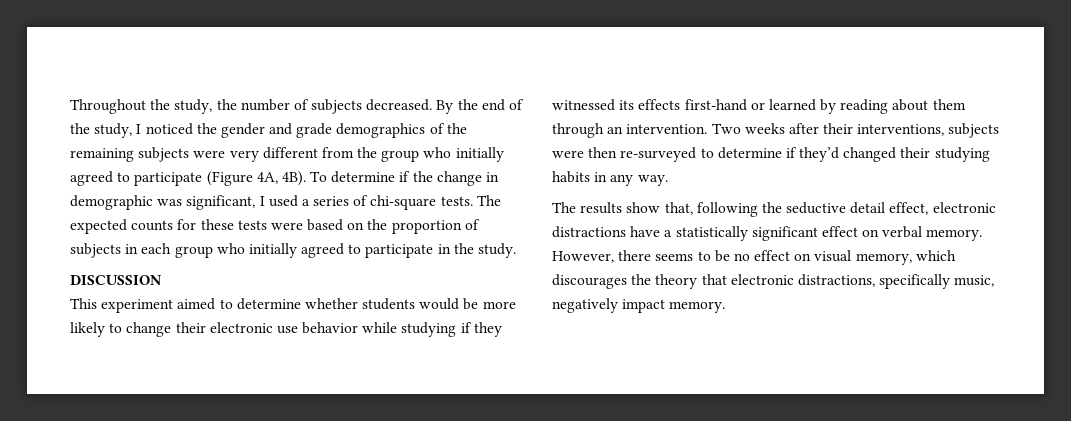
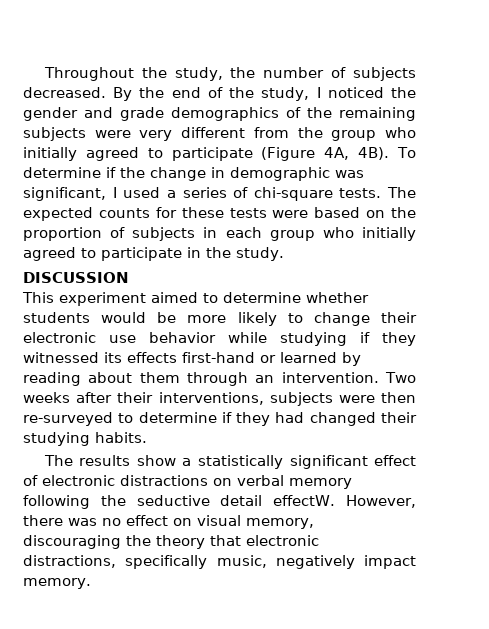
- Two weeks after their interventions, subjects were then re-surveyed to determine if they’d changed their studying habits in any way.
+ Two weeks after their interventions, subjects were then re-surveyed to determine if they had changed their studying habits.
- The results show that, following the seductive detail effect, electronic distractions have a statistically significant effect on verbal memory. However, there seems to be no effect on visual memory, which discourages the theory that electronic distractions, specifically music, negatively impact memory.
+ The results show a statistically significant effect of electronic distractions on verbal memory following the seductive detail effectW. However, there was no effect on visual memory, discouraging the theory that electronic distractions, specifically music, negatively impact memory.

